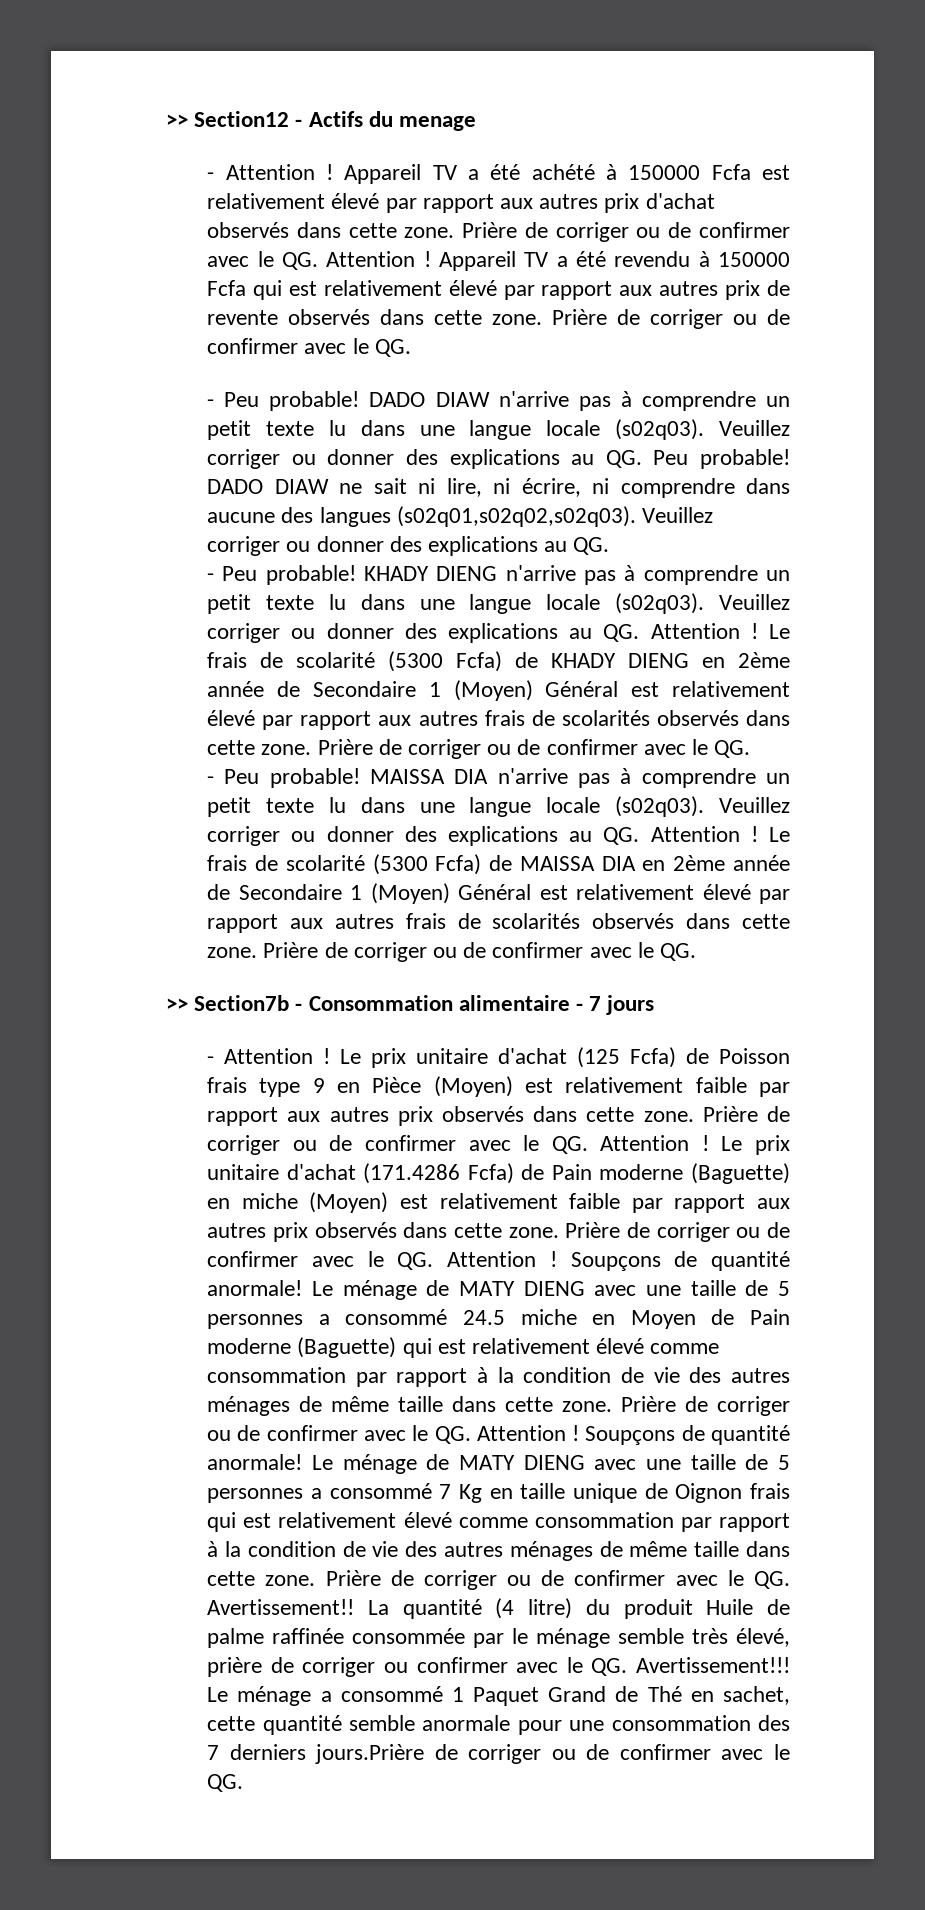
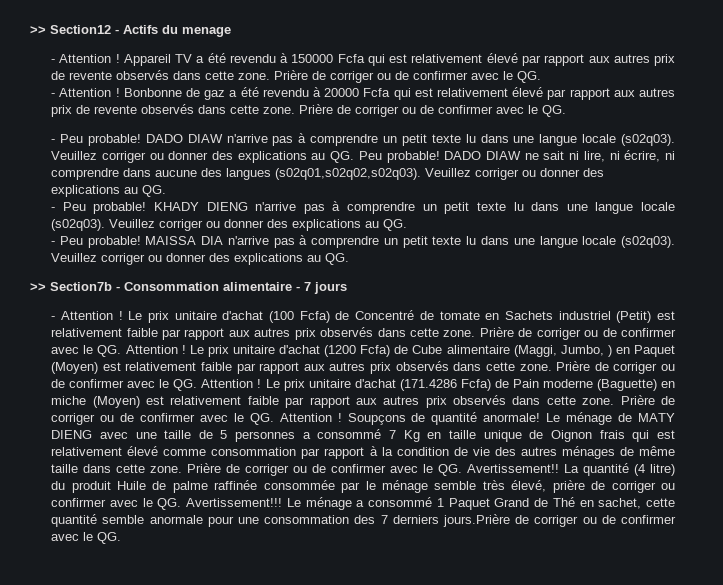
- Appareil TV a été achété à 150000 Fcfa est relativement élevé par rapport aux autres prix d'achat observés dans cette zone. Prière de corriger ou de confirmer avec le QG. Attention ! Appareil TV a été revendu à 150000 Fcfa qui est relativement élevé par rapport aux autres prix de revente observés dans cette zone.
+ Appareil TV a été revendu à 150000 Fcfa qui est relativement élevé par rapport aux autres prix de revente observés dans cette zone. Prière de corriger ou de confirmer avec le QG.
+ - Attention ! Bonbonne de gaz a été revendu à 20000 Fcfa qui est relativement élevé par rapport aux autres prix de revente observés dans cette zone.
- KHADY DIENG n'arrive pas à comprendre un petit texte lu dans une langue locale (s02q03). Veuillez corriger ou donner des explications au QG. Attention ! Le frais de scolarité (5300 Fcfa) de KHADY DIENG en 2ème année de Secondaire 1 (Moyen) Général est relativement élevé par rapport aux autres frais de scolarités observés dans cette zone. Prière de corriger ou de confirmer avec le QG.
+ KHADY DIENG n'arrive pas à comprendre un petit texte lu dans une langue locale (s02q03). Veuillez corriger ou donner des explications au QG.
- MAISSA DIA n'arrive pas à comprendre un petit texte lu dans une langue locale (s02q03). Veuillez corriger ou donner des explications au QG. Attention ! Le frais de scolarité (5300 Fcfa) de MAISSA DIA en 2ème année de Secondaire 1 (Moyen) Général est relativement élevé par rapport aux autres frais de scolarités observés dans cette zone. Prière de corriger ou de confirmer avec le QG.
+ MAISSA DIA n'arrive pas à comprendre un petit texte lu dans une langue locale (s02q03). Veuillez corriger ou donner des explications au QG.
- Le prix unitaire d'achat (125 Fcfa) de Poisson frais type 9 en Pièce (Moyen) est relativement faible par rapport aux autres prix observés dans cette zone.
+ Le prix unitaire d'achat (100 Fcfa) de Concentré de tomate en Sachets industriel (Petit) est relativement faible par rapport aux autres prix observés dans cette zone. Prière de corriger ou de confirmer avec le QG. Attention ! Le prix unitaire d'achat (1200 Fcfa) de Cube alimentaire (Maggi, Jumbo, ) en Paquet (Moyen) est relativement faible par rapport aux autres prix observés dans cette zone.
- Le ménage de MATY DIENG avec une taille de 5 personnes a consommé 24.5 miche en Moyen de Pain moderne (Baguette) qui est relativement élevé comme consommation par rapport à la condition de vie des autres ménages de même taille dans cette zone. Prière de corriger ou de confirmer avec le QG. Attention ! Soupçons de quantité anormale! Le ménage de MATY DIENG avec une taille de 5 personnes a consommé 7 Kg en taille unique de Oignon frais qui est relativement élevé comme consommation par rapport à la condition de vie des autres ménages de même taille dans cette zone.
+ Le ménage de MATY DIENG avec une taille de 5 personnes a consommé 7 Kg en taille unique de Oignon frais qui est relativement élevé comme consommation par rapport à la condition de vie des autres ménages de même taille dans cette zone.

